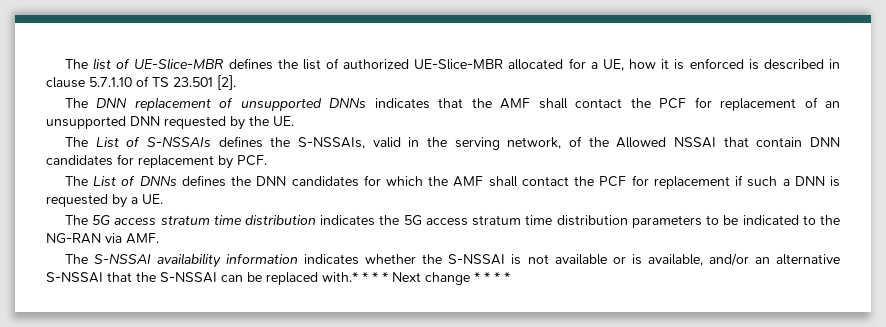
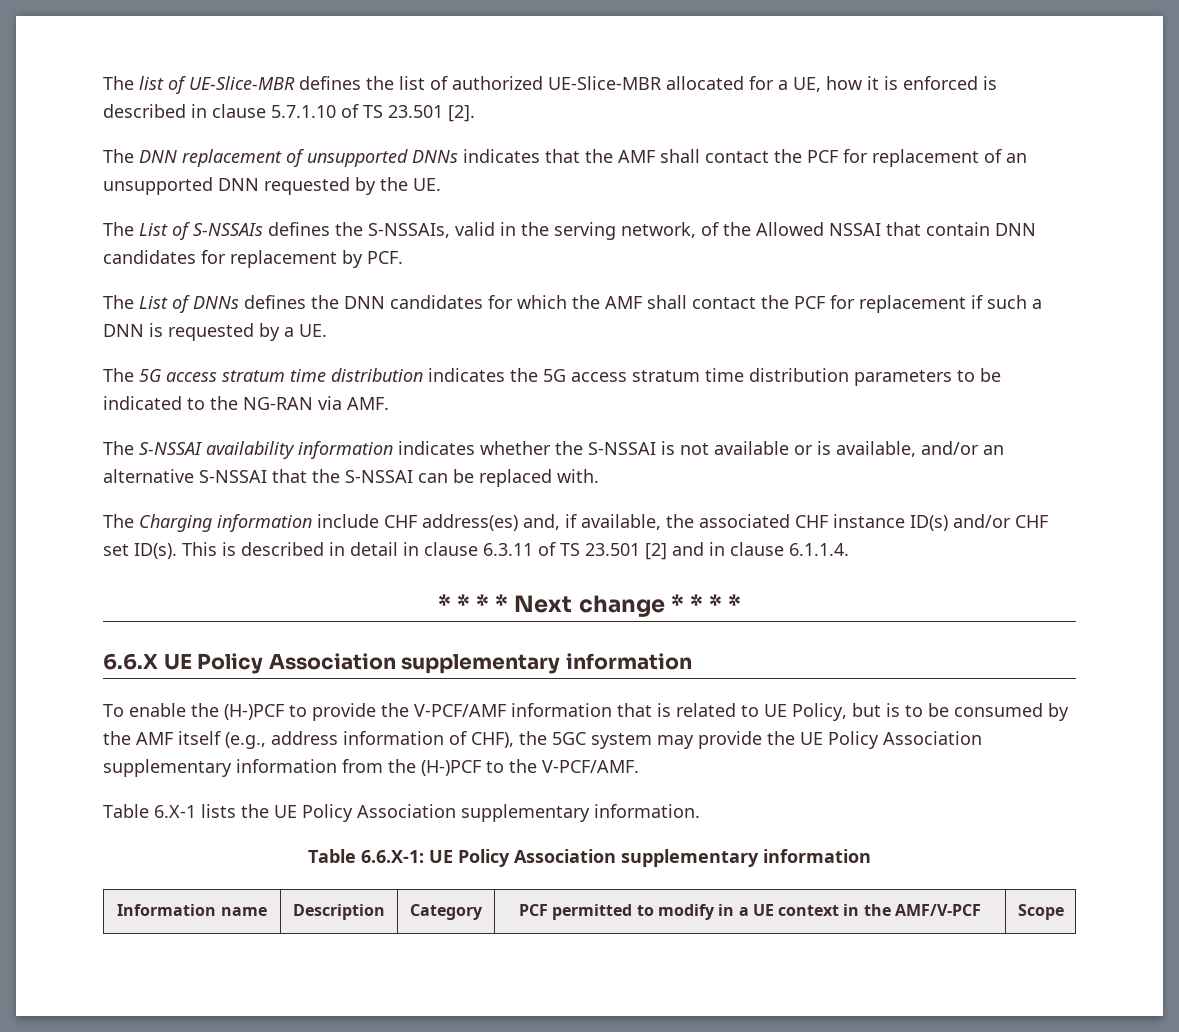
- The S-NSSAI availability information indicates whether the S-NSSAI is not available or is available, and/or an alternative S-NSSAI that the S-NSSAI can be replaced with.* * * * Next change * * * *
+ The S-NSSAI availability information indicates whether the S-NSSAI is not available or is available, and/or an alternative S-NSSAI that the S-NSSAI can be replaced with.
+ The Charging information include CHF address(es) and, if available, the associated CHF instance ID(s) and/or CHF set ID(s). This is described in detail in clause 6.3.11 of TS 23.501 [2] and in clause 6.1.1.4.
+ * * * * Next change * * * *
+ 6.6.X UE Policy Association supplementary information
+ To enable the (H-)PCF to provide the V-PCF/AMF information that is related to UE Policy, but is to be consumed by the AMF itself (e.g., address information of CHF), the 5GC system may provide the UE Policy Association supplementary information from the (H-)PCF to the V-PCF/AMF.
+ Table 6.X-1 lists the UE Policy Association supplementary information.
+ Table 6.6.X-1: UE Policy Association supplementary information
+ Information name | Description | Category | PCF permitted to modify in a UE context in the AMF/V-PCF | Scope

